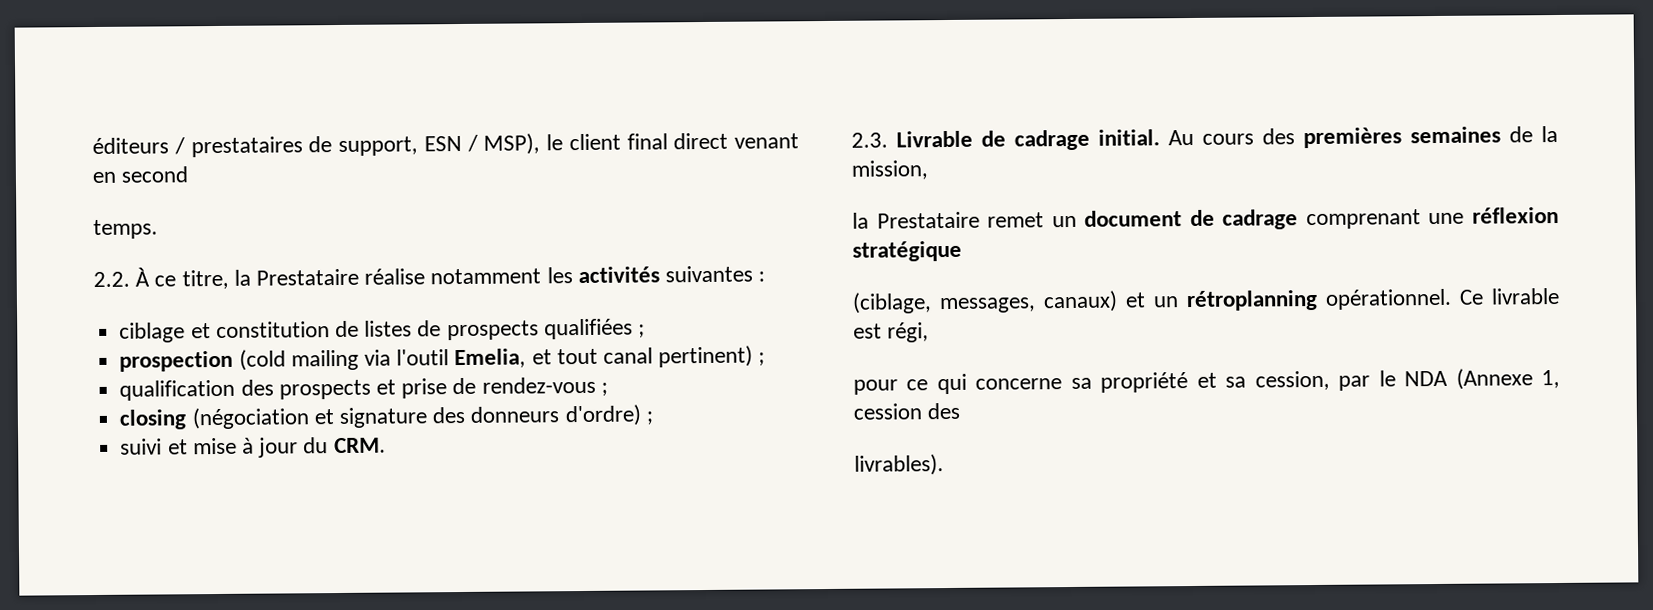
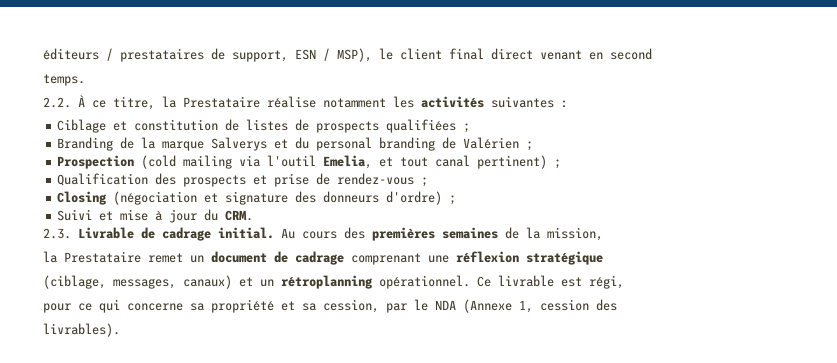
- ciblage et constitution de listes de prospects qualifiées ;
+ Ciblage et constitution de listes de prospects qualifiées ;
- prospection (cold mailing via l'outil Emelia, et tout canal pertinent) ;
+ Branding de la marque Salverys et du personal branding de Valérien ;
+ Prospection (cold mailing via l'outil Emelia, et tout canal pertinent) ;
- qualification des prospects et prise de rendez-vous ;
+ Qualification des prospects et prise de rendez-vous ;
- closing (négociation et signature des donneurs d'ordre) ;
+ Closing (négociation et signature des donneurs d'ordre) ;
- suivi et mise à jour du CRM.
+ Suivi et mise à jour du CRM.

